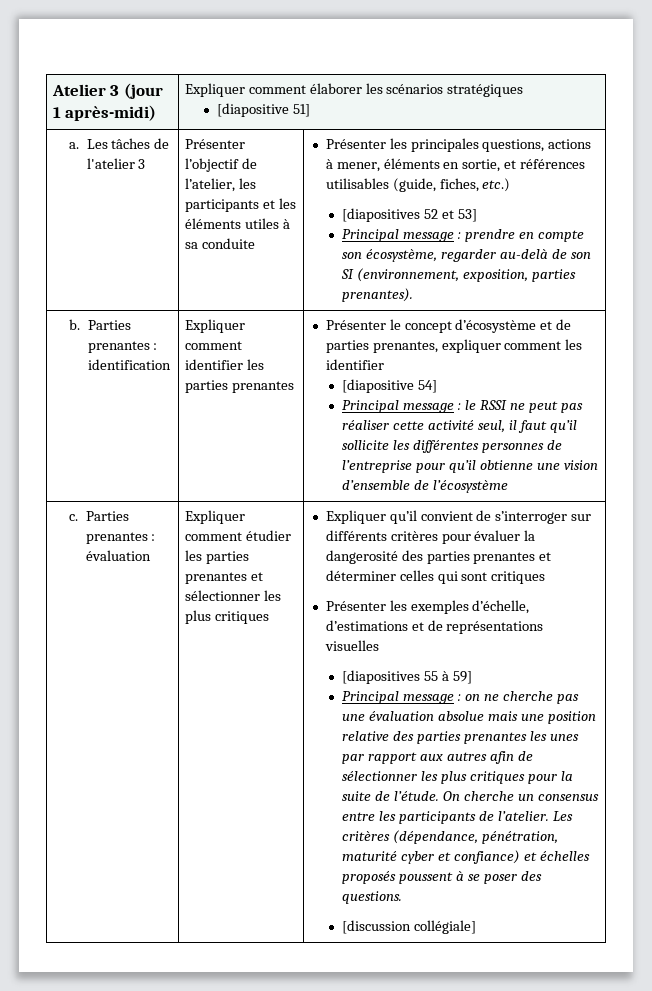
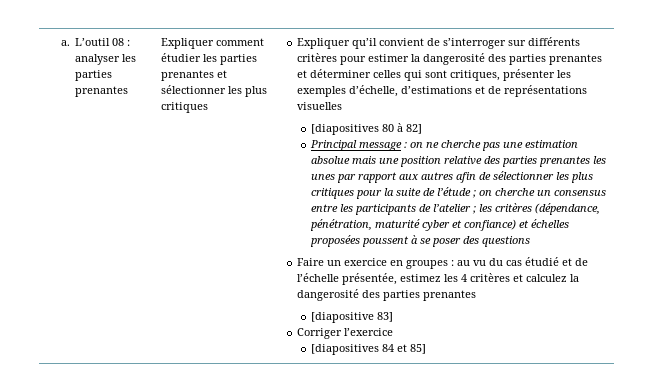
- Atelier 3 (jour 1 après-midi) | Expliquer comment élaborer les scénarios stratégiques
- [diapositive 51]
- a. Les tâches de l'atelier 3 | Présenter l’objectif de l’atelier, les participants et les éléments utiles à sa conduite | Présenter les principales questions, actions à mener, éléments en sortie, et références utilisables (guide, fiches, etc.)
- [diapositives 52 et 53]
- Principal message : prendre en compte son écosystème, regarder au-delà de son SI (environnement, exposition, parties prenantes).
- b. Parties prenantes : identification | Expliquer comment identifier les parties prenantes | Présenter le concept d’écosystème et de parties prenantes, expliquer comment les identifier
- [diapositive 54]
- Principal message : le RSSI ne peut pas réaliser cette activité seul, il faut qu’il sollicite les différentes personnes de l’entreprise pour qu’il obtienne une vision d’ensemble de l’écosystème
- c. Parties prenantes : évaluation
+ a. L’outil 08 : analyser les parties prenantes
- Expliquer qu’il convient de s’interroger sur différents critères pour évaluer la dangerosité des parties prenantes et déterminer celles qui sont critiques
- Présenter les exemples d’échelle, d’estimations et de représentations visuelles
+ Expliquer qu’il convient de s’interroger sur différents critères pour estimer la dangerosité des parties prenantes et déterminer celles qui sont critiques, présenter les exemples d’échelle, d’estimations et de représentations visuelles
- [diapositives 55 à 59]
+ [diapositives 80 à 82]
- Principal message : on ne cherche pas une évaluation absolue mais une position relative des parties prenantes les unes par rapport aux autres afin de sélectionner les plus critiques pour la suite de l’étude. On cherche un consensus entre les participants de l’atelier. Les critères (dépendance, pénétration, maturité cyber et confiance) et échelles proposés poussent à se poser des questions.
- [discussion collégiale]
+ Principal message : on ne cherche pas une estimation absolue mais une position relative des parties prenantes les unes par rapport aux autres afin de sélectionner les plus critiques pour la suite de l’étude ; on cherche un consensus entre les participants de l’atelier ; les critères (dépendance, pénétration, maturité cyber et confiance) et échelles proposées poussent à se poser des questions
+ Faire un exercice en groupes : au vu du cas étudié et de l’échelle présentée, estimez les 4 critères et calculez la dangerosité des parties prenantes
+ [diapositive 83]
+ Corriger l’exercice
+ [diapositives 84 et 85]

